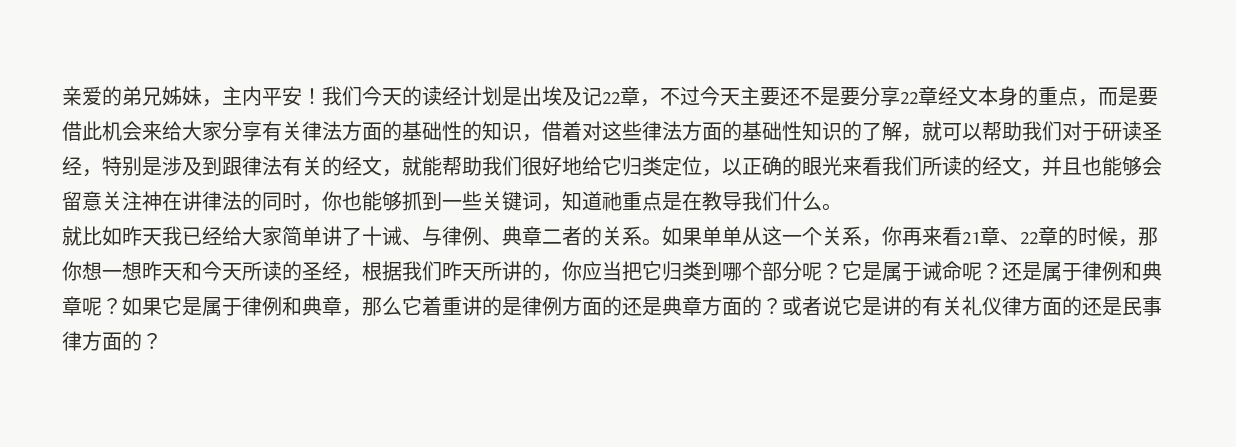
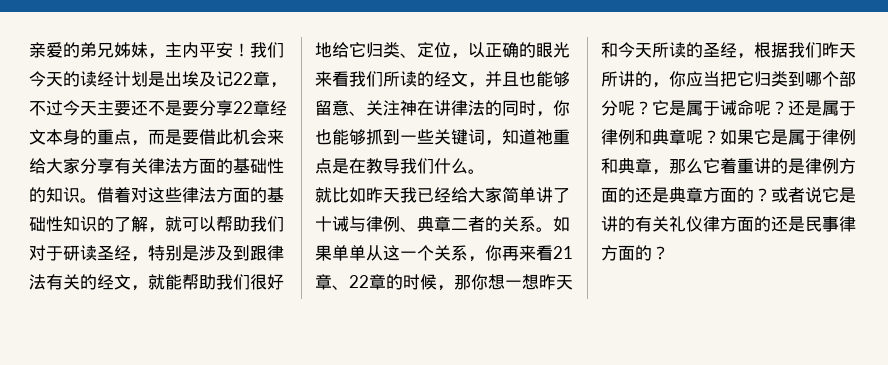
- 我们今天的读经计划是出埃及记22章，不过今天主要还不是要分享22章经文本身的重点，而是要借此机会来给大家分享有关律法方面的基础性的知识，借着对这些律法方面的基础性知识的了解，就可以帮助我们对于研读圣经，特别是涉及到跟律法有关的经文，就能帮助我们很好地给它归类定位，以正确的眼光来看我们所读的经文，并且也能够会留意关注神在讲律法的同时，你也能够抓到一些关键词，知道祂重点是在教导我们什么。
+ 我们今天的读经计划是出埃及记22章，不过今天主要还不是要分享22章经文本身的重点，而是要借此机会来给大家分享有关律法方面的基础性的知识。借着对这些律法方面的基础性知识的了解，就可以帮助我们对于研读圣经，特别是涉及到跟律法有关的经文，就能帮助我们很好地给它归类、定位，以正确的眼光来看我们所读的经文，并且也能够留意、关注神在讲律法的同时，你也能够抓到一些关键词，知道祂重点是在教导我们什么。
- 就比如昨天我已经给大家简单讲了十诫、与律例、典章二者的关系。
+ 就比如昨天我已经给大家简单讲了十诫与律例、典章二者的关系。

